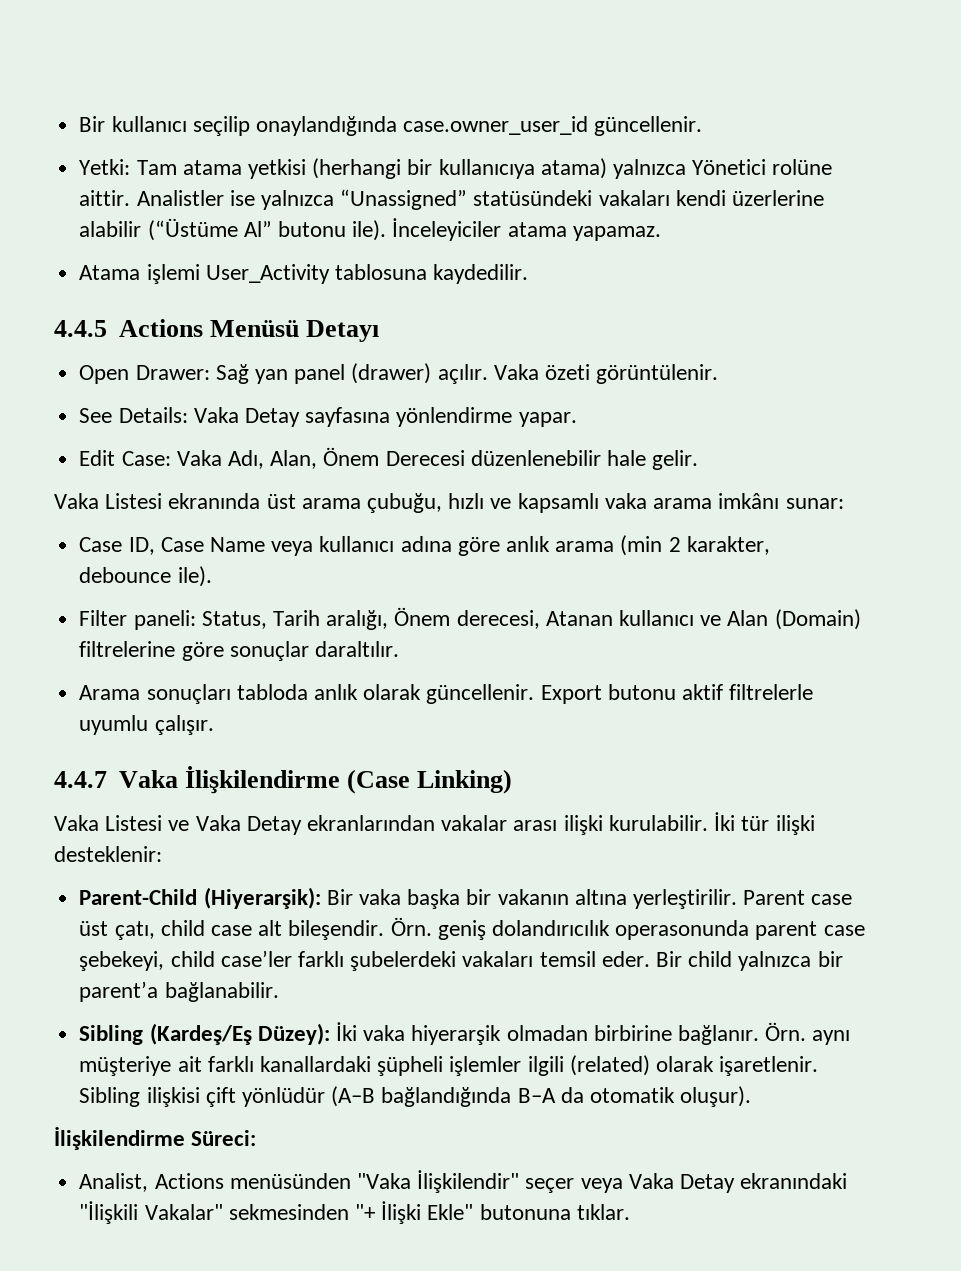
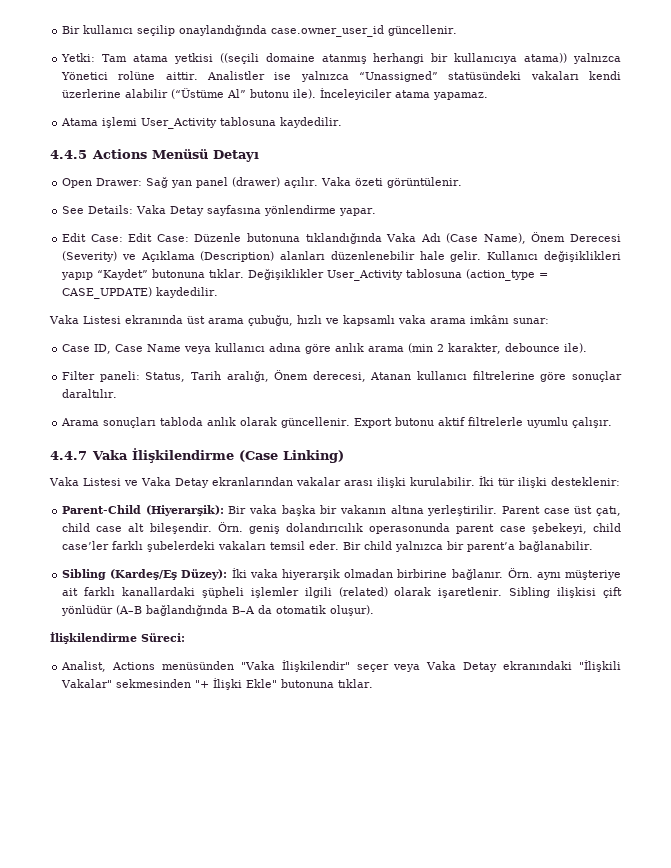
- Yetki: Tam atama yetkisi (herhangi bir kullanıcıya atama) yalnızca Yönetici rolüne aittir.
+ Yetki: Tam atama yetkisi ((seçili domaine atanmış herhangi bir kullanıcıya atama)) yalnızca Yönetici rolüne aittir.
- Edit Case: Vaka Adı, Alan, Önem Derecesi düzenlenebilir hale gelir.
+ Edit Case: Edit Case: Düzenle butonuna tıklandığında Vaka Adı (Case Name), Önem Derecesi (Severity) ve Açıklama (Description) alanları düzenlenebilir hale gelir. Kullanıcı değişiklikleri yapıp “Kaydet” butonuna tıklar. Değişiklikler User_Activity tablosuna (action_type = CASE_UPDATE) kaydedilir.
- Filter paneli: Status, Tarih aralığı, Önem derecesi, Atanan kullanıcı ve Alan (Domain) filtrelerine göre sonuçlar daraltılır.
+ Filter paneli: Status, Tarih aralığı, Önem derecesi, Atanan kullanıcı filtrelerine göre sonuçlar daraltılır.

